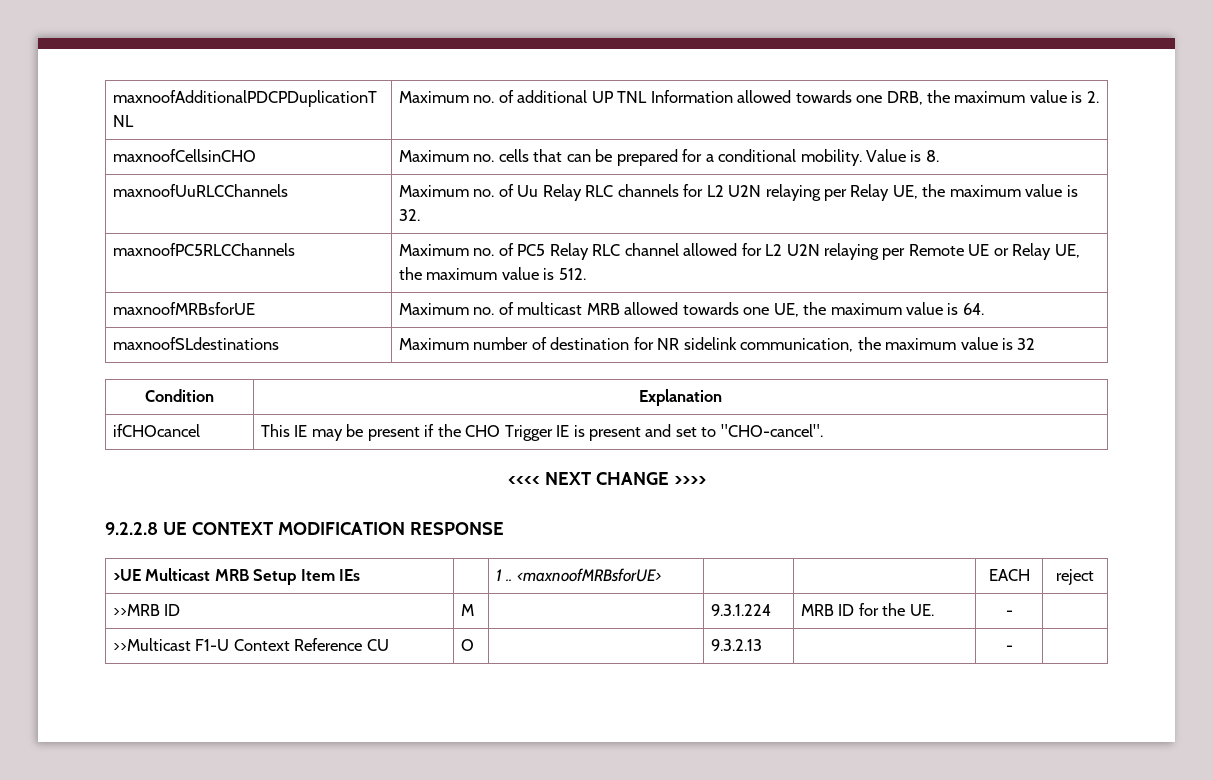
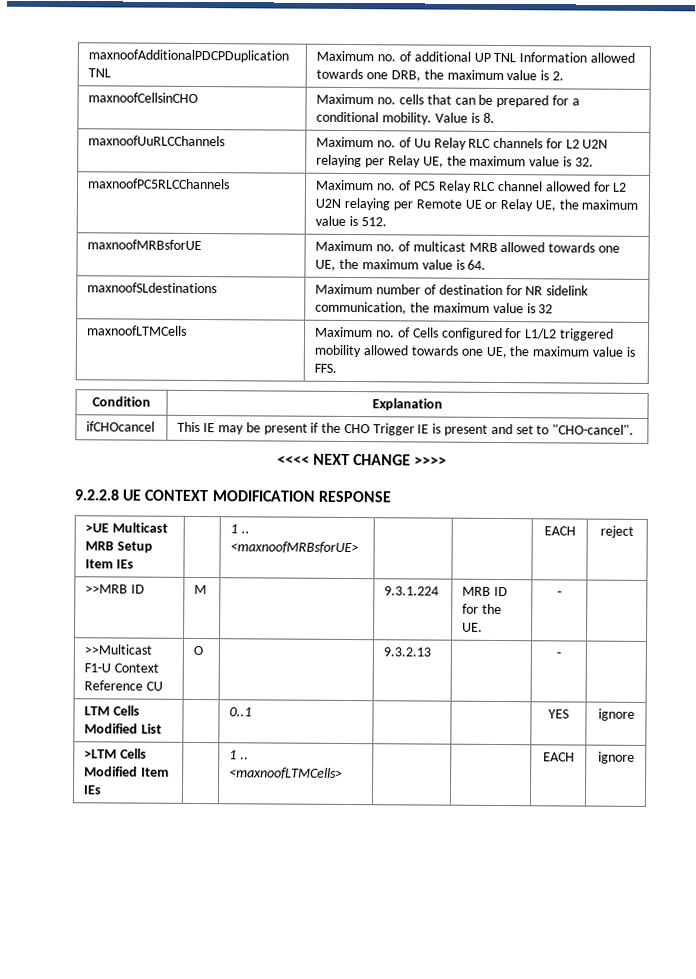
+ maxnoofLTMCells | Maximum no. of Cells configured for L1/L2 triggered mobility allowed towards one UE, the maximum value is FFS.
+ LTM Cells Modified List | | 0..1 | | | YES | ignore
+ >LTM Cells Modified Item IEs | | 1 .. <maxnoofLTMCells> | | | EACH | ignore

